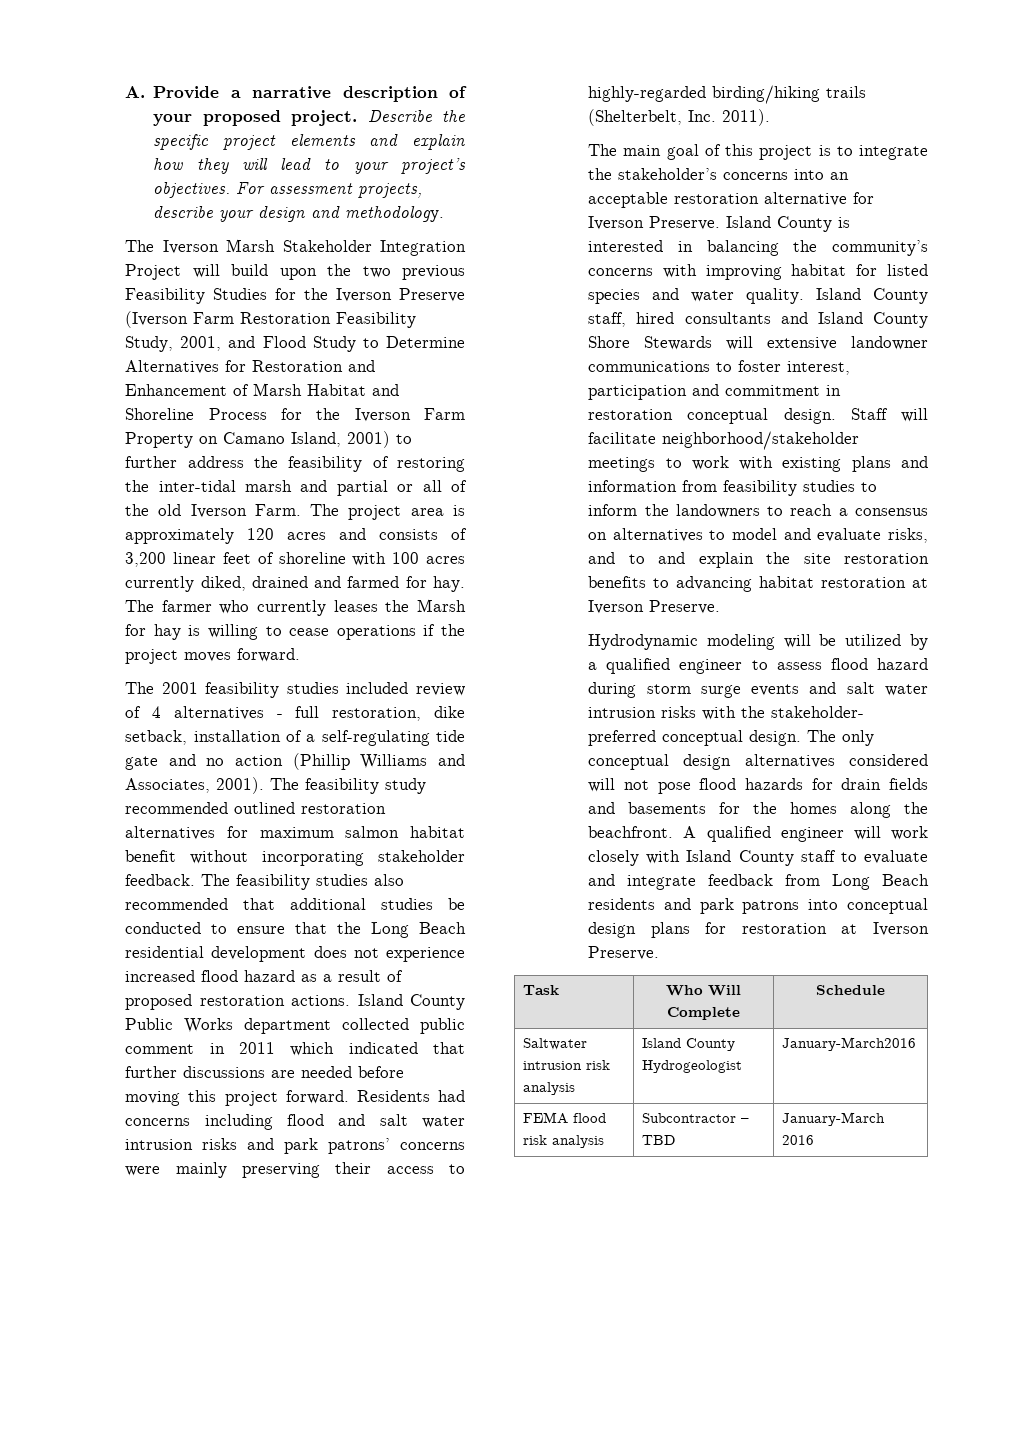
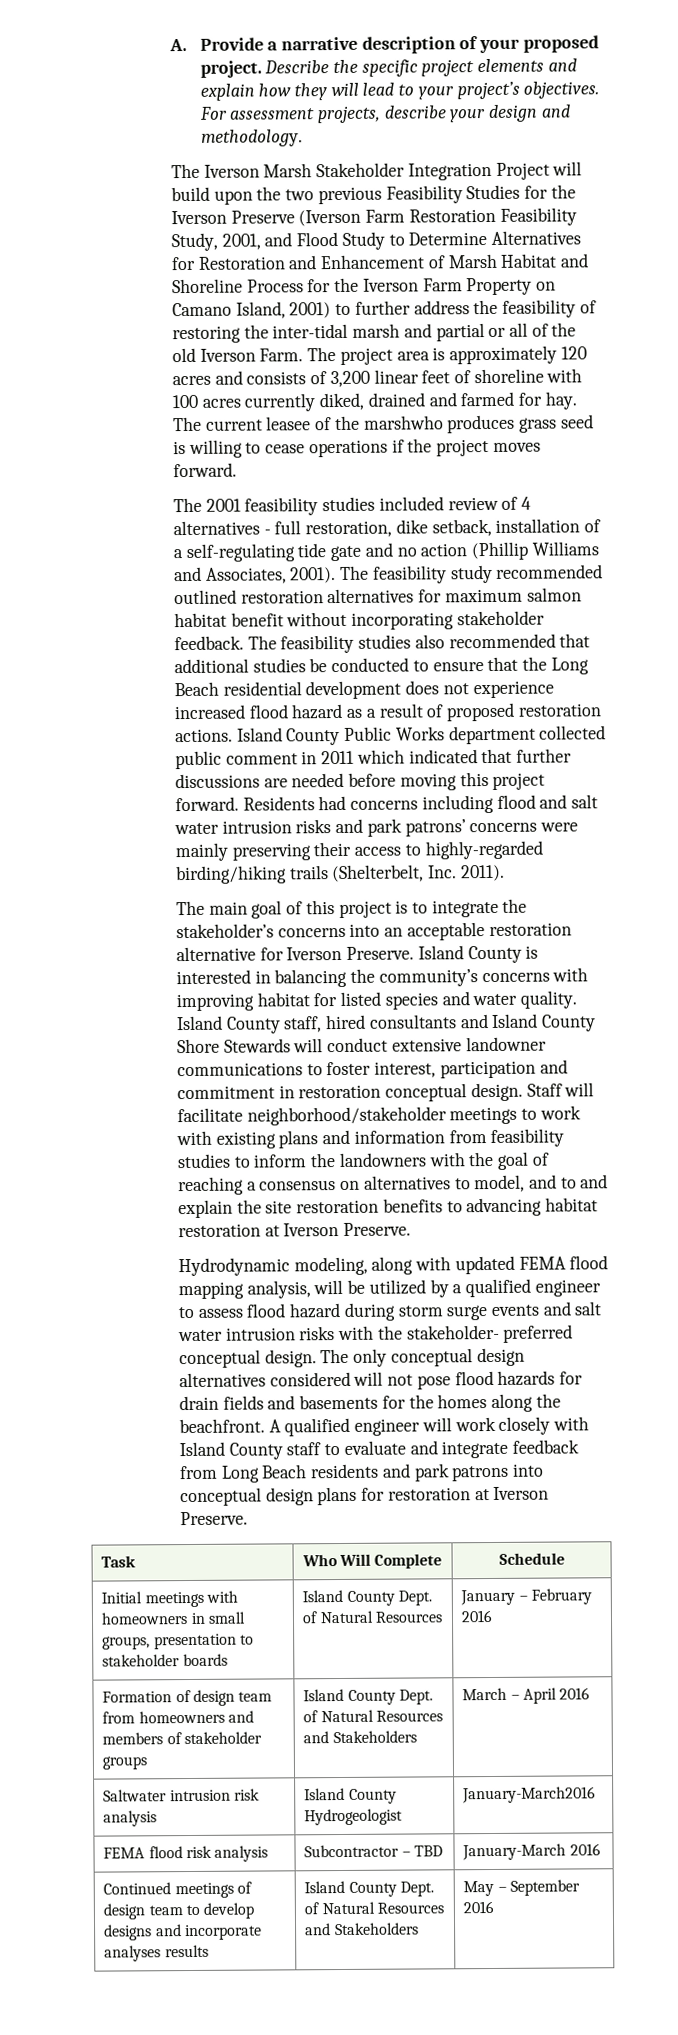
- The farmer who currently leases the Marsh for hay is willing to cease operations if the project moves forward.
+ The current leasee of the marshwho produces grass seed is willing to cease operations if the project moves forward.
- Island County staff, hired consultants and Island County Shore Stewards will extensive landowner communications to foster interest, participation and commitment in restoration conceptual design.
+ Island County staff, hired consultants and Island County Shore Stewards will conduct extensive landowner communications to foster interest, participation and commitment in restoration conceptual design.
- Staff will facilitate neighborhood/stakeholder meetings to work with existing plans and information from feasibility studies to inform the landowners to reach a consensus on alternatives to model and evaluate risks, and to and explain the site restoration benefits to advancing habitat restoration at Iverson Preserve.
+ Staff will facilitate neighborhood/stakeholder meetings to work with existing plans and information from feasibility studies to inform the landowners with the goal of reaching a consensus on alternatives to model, and to and explain the site restoration benefits to advancing habitat restoration at Iverson Preserve.
- Hydrodynamic modeling will be utilized by a qualified engineer to assess flood hazard during storm surge events and salt water intrusion risks with the stakeholder- preferred conceptual design.
+ Hydrodynamic modeling, along with updated FEMA flood mapping analysis, will be utilized by a qualified engineer to assess flood hazard during storm surge events and salt water intrusion risks with the stakeholder- preferred conceptual design.
+ Initial meetings with homeowners in small groups, presentation to stakeholder boards | Island County Dept. of Natural Resources | January – February 2016
+ Formation of design team from homeowners and members of stakeholder groups | Island County Dept. of Natural Resources and Stakeholders | March – April 2016
+ Continued meetings of design team to develop designs and incorporate analyses results | Island County Dept. of Natural Resources and Stakeholders | May – September 2016

